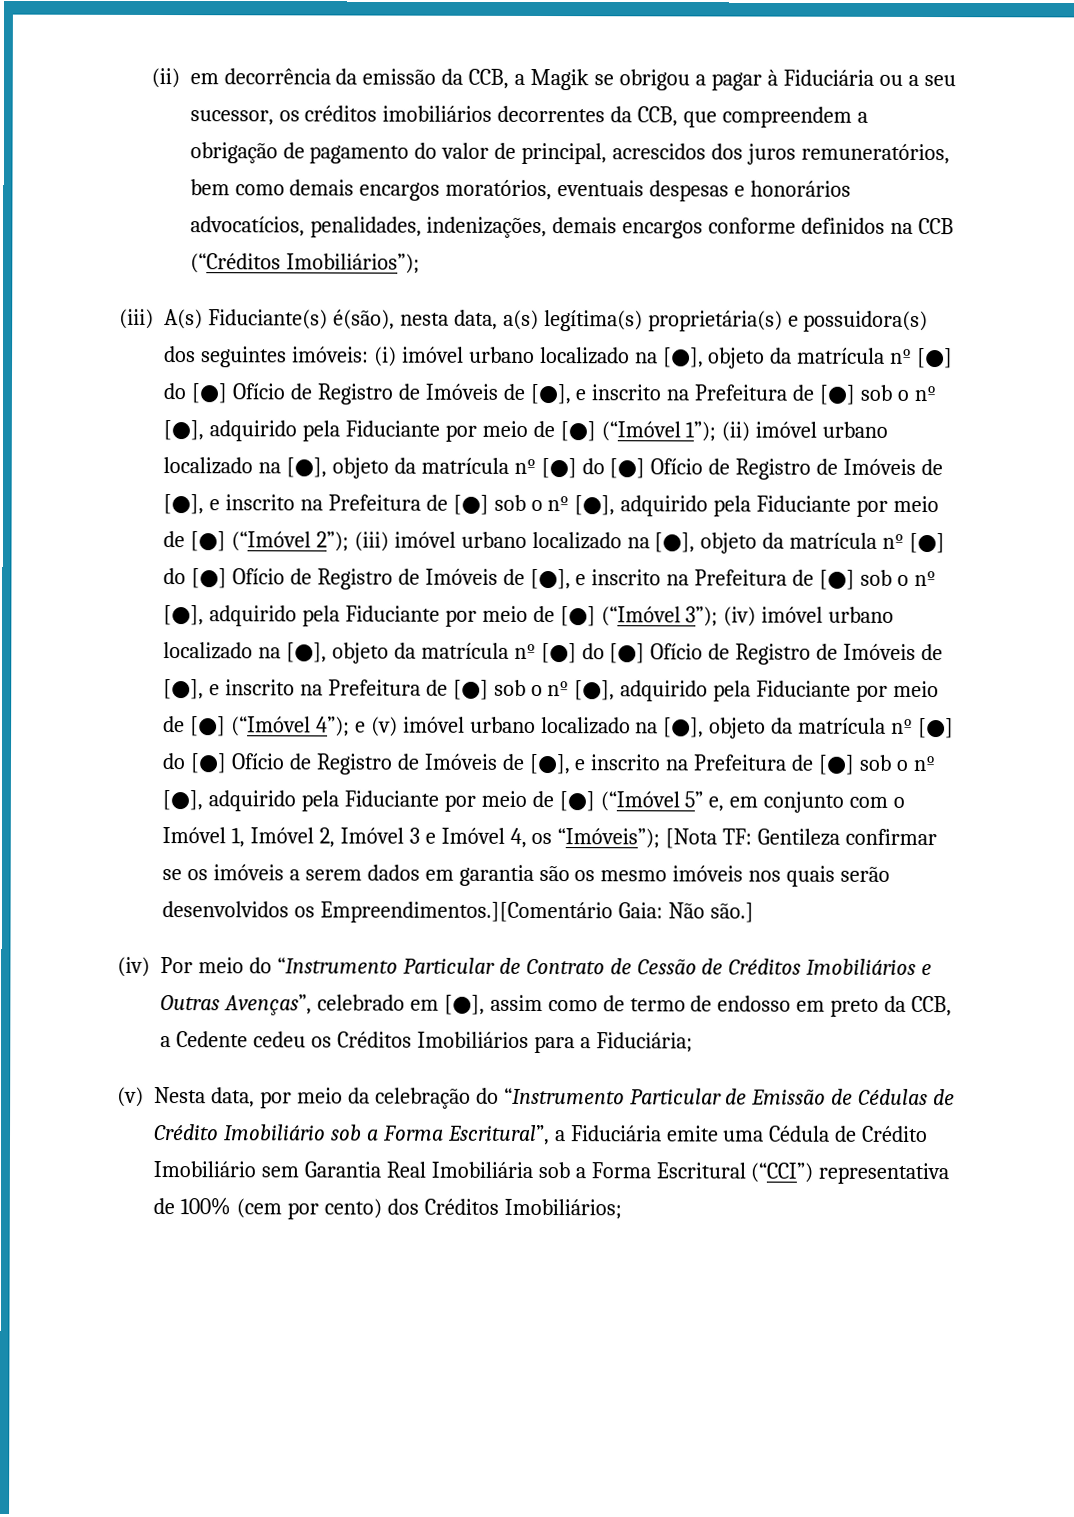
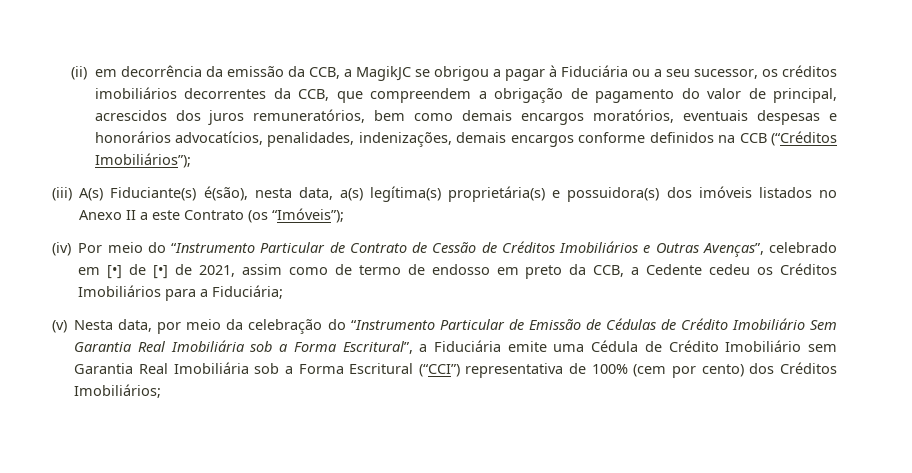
- (ii) em decorrência da emissão da CCB, a Magik se obrigou a pagar à Fiduciária ou a seu sucessor, os créditos imobiliários decorrentes da CCB, que compreendem a obrigação de pagamento do valor de principal, acrescidos dos juros remuneratórios, bem como demais encargos moratórios, eventuais despesas e honorários advocatícios, penalidades, indenizações, demais encargos conforme definidos na CCB (“Créditos Imobiliários”);
+ (ii) em decorrência da emissão da CCB, a MagikJC se obrigou a pagar à Fiduciária ou a seu sucessor, os créditos imobiliários decorrentes da CCB, que compreendem a obrigação de pagamento do valor de principal, acrescidos dos juros remuneratórios, bem como demais encargos moratórios, eventuais despesas e honorários advocatícios, penalidades, indenizações, demais encargos conforme definidos na CCB (“Créditos Imobiliários”);
- (iii) A(s) Fiduciante(s) é(são), nesta data, a(s) legítima(s) proprietária(s) e possuidora(s) dos seguintes imóveis: (i) imóvel urbano localizado na [●], objeto da matrícula nº [●] do [●] Ofício de Registro de Imóveis de [●], e inscrito na Prefeitura de [●] sob o nº [●], adquirido pela Fiduciante por meio de [●] (“Imóvel 1”); (ii) imóvel urbano localizado na [●], objeto da matrícula nº [●] do [●] Ofício de Registro de Imóveis de [●], e inscrito na Prefeitura de [●] sob o nº [●], adquirido pela Fiduciante por meio de [●] (“Imóvel 2”); (iii) imóvel urbano localizado na [●], objeto da matrícula nº [●] do [●] Ofício de Registro de Imóveis de [●], e inscrito na Prefeitura de [●] sob o nº [●], adquirido pela Fiduciante por meio de [●] (“Imóvel 3”); (iv) imóvel urbano localizado na [●], objeto da matrícula nº [●] do [●] Ofício de Registro de Imóveis de [●], e inscrito na Prefeitura de [●] sob o nº [●], adquirido pela Fiduciante por meio de [●] (“Imóvel 4”); e (v) imóvel urbano localizado na [●], objeto da matrícula nº [●] do [●] Ofício de Registro de Imóveis de [●], e inscrito na Prefeitura de [●] sob o nº [●], adquirido pela Fiduciante por meio de [●] (“Imóvel 5” e, em conjunto com o Imóvel 1, Imóvel 2, Imóvel 3 e Imóvel 4, os “Imóveis”); [Nota TF: Gentileza confirmar se os imóveis a serem dados em garantia são os mesmo imóveis nos quais serão desenvolvidos os Empreendimentos.][Comentário Gaia: Não são.]
+ (iii) A(s) Fiduciante(s) é(são), nesta data, a(s) legítima(s) proprietária(s) e possuidora(s) dos imóveis listados no Anexo II a este Contrato (os “Imóveis”);
- (iv) Por meio do “Instrumento Particular de Contrato de Cessão de Créditos Imobiliários e Outras Avenças”, celebrado em [●], assim como de termo de endosso em preto da CCB, a Cedente cedeu os Créditos Imobiliários para a Fiduciária;
+ (iv) Por meio do “Instrumento Particular de Contrato de Cessão de Créditos Imobiliários e Outras Avenças”, celebrado em [•] de [•] de 2021, assim como de termo de endosso em preto da CCB, a Cedente cedeu os Créditos Imobiliários para a Fiduciária;
- (v) Nesta data, por meio da celebração do “Instrumento Particular de Emissão de Cédulas de Crédito Imobiliário sob a Forma Escritural”, a Fiduciária emite uma Cédula de Crédito Imobiliário sem Garantia Real Imobiliária sob a Forma Escritural (“CCI”) representativa de 100% (cem por cento) dos Créditos Imobiliários;
+ (v) Nesta data, por meio da celebração do “Instrumento Particular de Emissão de Cédulas de Crédito Imobiliário Sem Garantia Real Imobiliária sob a Forma Escritural”, a Fiduciária emite uma Cédula de Crédito Imobiliário sem Garantia Real Imobiliária sob a Forma Escritural (“CCI”) representativa de 100% (cem por cento) dos Créditos Imobiliários;

